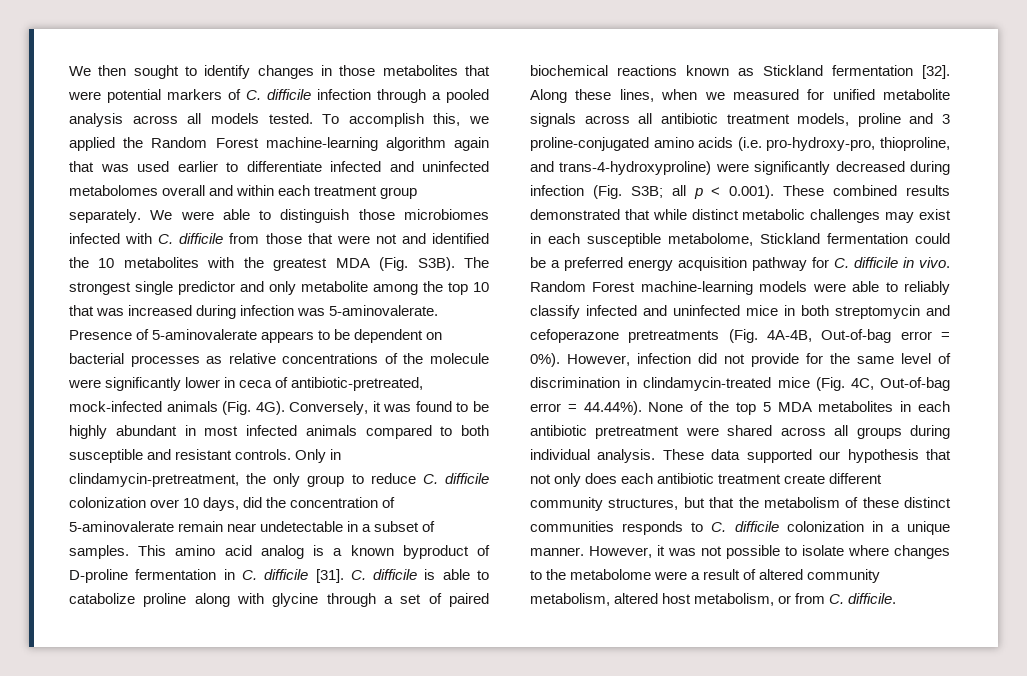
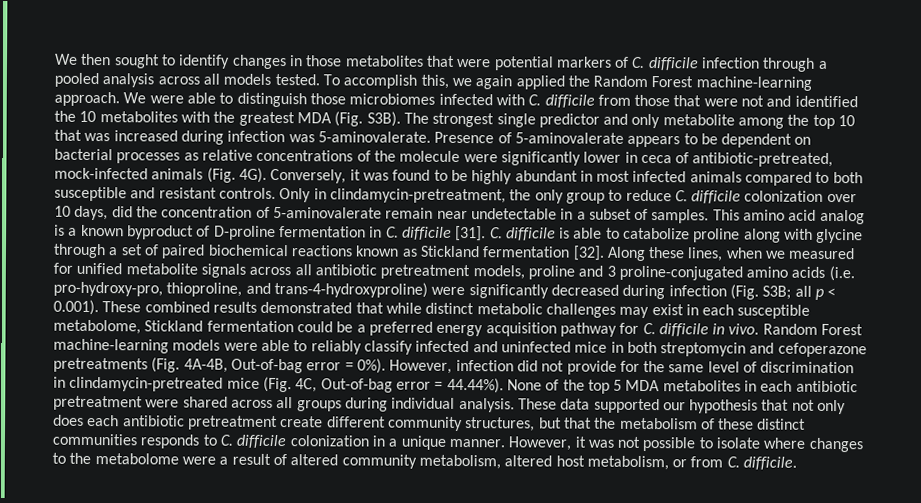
- To accomplish this, we applied the Random Forest machine-learning algorithm again that was used earlier to differentiate infected and uninfected metabolomes overall and within each treatment group separately.
+ To accomplish this, we again applied the Random Forest machine-learning approach.
- Along these lines, when we measured for unified metabolite signals across all antibiotic treatment models, proline and 3 proline-conjugated amino acids (i.e. pro-hydroxy-pro, thioproline, and trans-4-hydroxyproline) were significantly decreased during infection (Fig. S3B;
+ Along these lines, when we measured for unified metabolite signals across all antibiotic pretreatment models, proline and 3 proline-conjugated amino acids (i.e. pro-hydroxy-pro, thioproline, and trans-4-hydroxyproline) were significantly decreased during infection (Fig. S3B;
- However, infection did not provide for the same level of discrimination in clindamycin-treated mice (Fig. 4C, Out-of-bag error = 44.44%). None of the top 5 MDA metabolites in each antibiotic pretreatment were shared across all groups during individual analysis.
+ However, infection did not provide for the same level of discrimination in clindamycin-pretreated mice (Fig. 4C, Out-of-bag error = 44.44%). None of the top 5 MDA metabolites in each antibiotic pretreatment were shared across all groups during individual analysis.
- These data supported our hypothesis that not only does each antibiotic treatment create different community structures, but that the metabolism of these distinct communities responds to C. difficile colonization in a unique manner.
+ These data supported our hypothesis that not only does each antibiotic pretreatment create different community structures, but that the metabolism of these distinct communities responds to C. difficile colonization in a unique manner.

